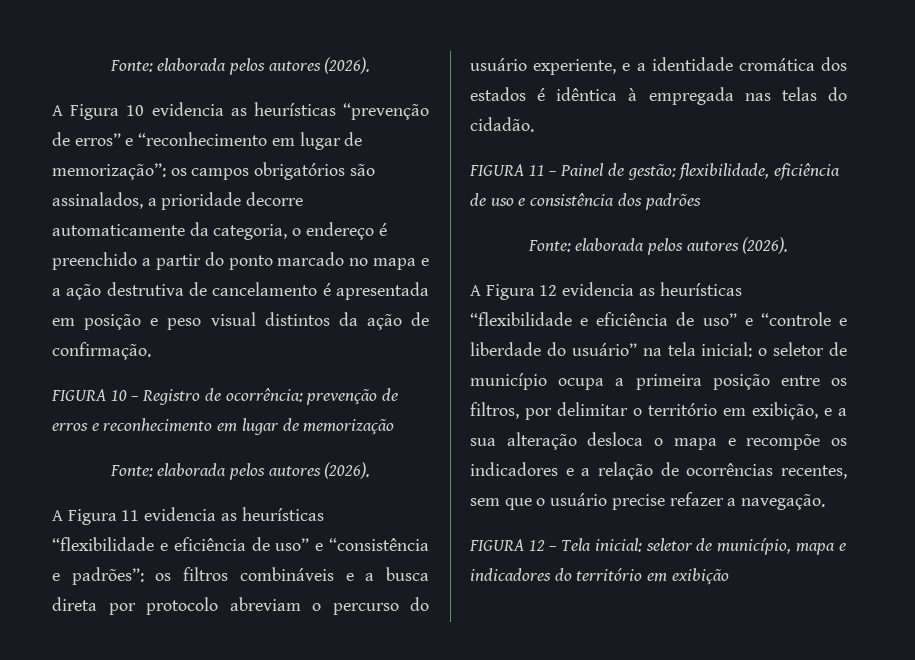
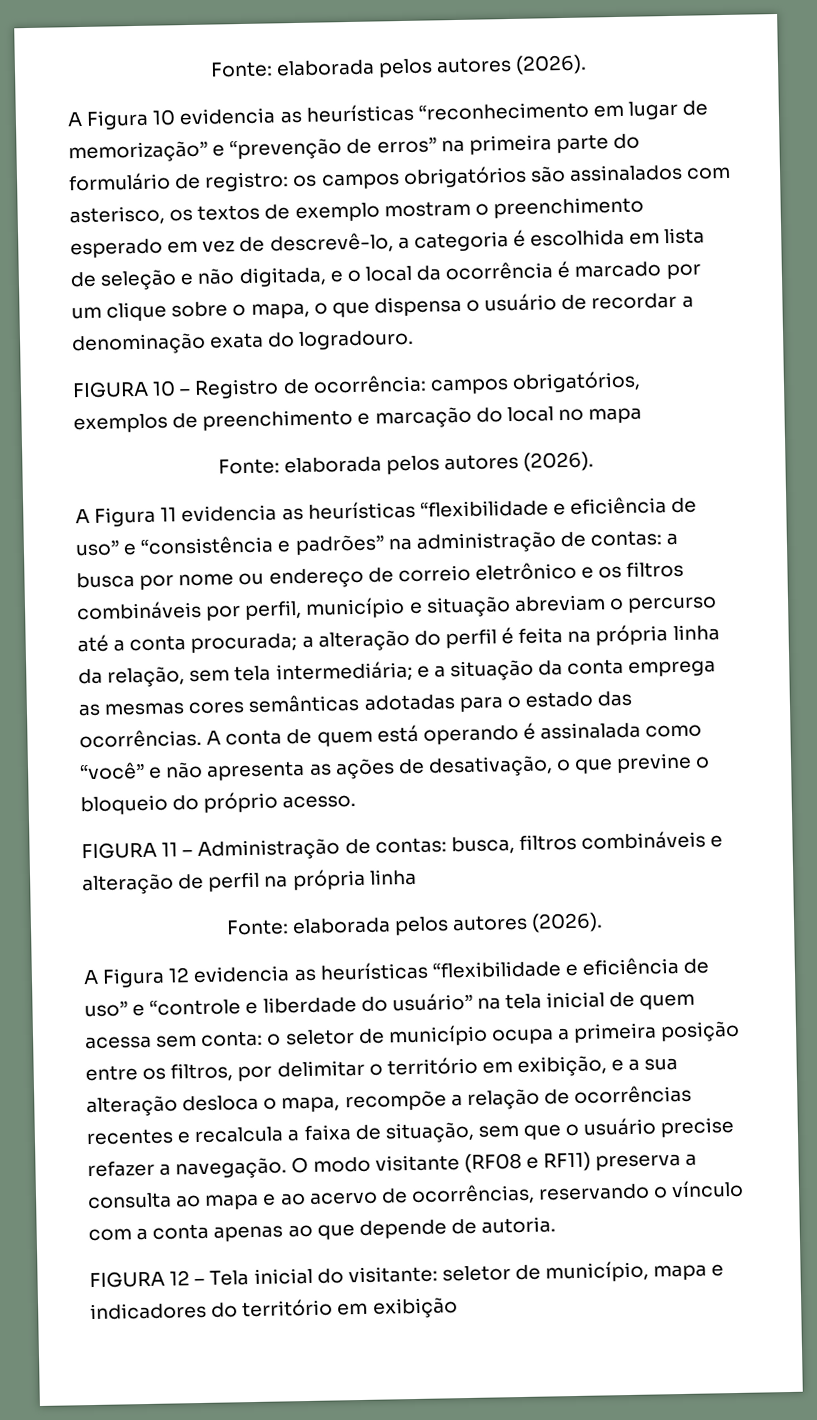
- A Figura 10 evidencia as heurísticas “prevenção de erros” e “reconhecimento em lugar de memorização”: os campos obrigatórios são assinalados, a prioridade decorre automaticamente da categoria, o endereço é preenchido a partir do ponto marcado no mapa e a ação destrutiva de cancelamento é apresentada em posição e peso visual distintos da ação de confirmação.
+ A Figura 10 evidencia as heurísticas “reconhecimento em lugar de memorização” e “prevenção de erros” na primeira parte do formulário de registro: os campos obrigatórios são assinalados com asterisco, os textos de exemplo mostram o preenchimento esperado em vez de descrevê-lo, a categoria é escolhida em lista de seleção e não digitada, e o local da ocorrência é marcado por um clique sobre o mapa, o que dispensa o usuário de recordar a denominação exata do logradouro.
- FIGURA 10 – Registro de ocorrência: prevenção de erros e reconhecimento em lugar de memorização
+ FIGURA 10 – Registro de ocorrência: campos obrigatórios, exemplos de preenchimento e marcação do local no mapa
- A Figura 11 evidencia as heurísticas “flexibilidade e eficiência de uso” e “consistência e padrões”: os filtros combináveis e a busca direta por protocolo abreviam o percurso do usuário experiente, e a identidade cromática dos estados é idêntica à empregada nas telas do cidadão.
- FIGURA 11 – Painel de gestão: flexibilidade, eficiência de uso e consistência dos padrões
+ A Figura 11 evidencia as heurísticas “flexibilidade e eficiência de uso” e “consistência e padrões” na administração de contas: a busca por nome ou endereço de correio eletrônico e os filtros combináveis por perfil, município e situação abreviam o percurso até a conta procurada; a alteração do perfil é feita na própria linha da relação, sem tela intermediária; e a situação da conta emprega as mesmas cores semânticas adotadas para o estado das ocorrências. A conta de quem está operando é assinalada como “você” e não apresenta as ações de desativação, o que previne o bloqueio do próprio acesso.
+ FIGURA 11 – Administração de contas: busca, filtros combináveis e alteração de perfil na própria linha
- A Figura 12 evidencia as heurísticas “flexibilidade e eficiência de uso” e “controle e liberdade do usuário” na tela inicial: o seletor de município ocupa a primeira posição entre os filtros, por delimitar o território em exibição, e a sua alteração desloca o mapa e recompõe os indicadores e a relação de ocorrências recentes, sem que o usuário precise refazer a navegação.
+ A Figura 12 evidencia as heurísticas “flexibilidade e eficiência de uso” e “controle e liberdade do usuário” na tela inicial de quem acessa sem conta: o seletor de município ocupa a primeira posição entre os filtros, por delimitar o território em exibição, e a sua alteração desloca o mapa, recompõe a relação de ocorrências recentes e recalcula a faixa de situação, sem que o usuário precise refazer a navegação. O modo visitante (RF08 e RF11) preserva a consulta ao mapa e ao acervo de ocorrências, reservando o vínculo com a conta apenas ao que depende de autoria.
- FIGURA 12 – Tela inicial: seletor de município, mapa e indicadores do território em exibição
+ FIGURA 12 – Tela inicial do visitante: seletor de município, mapa e indicadores do território em exibição

